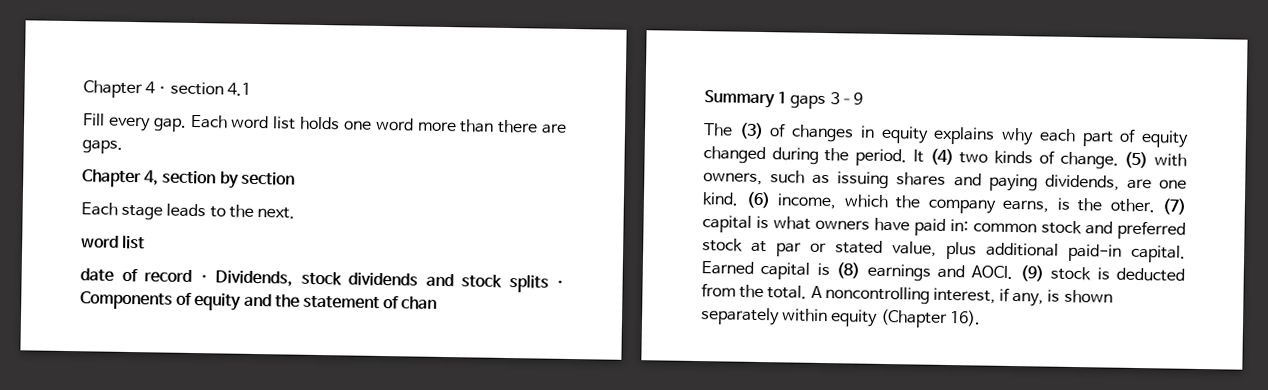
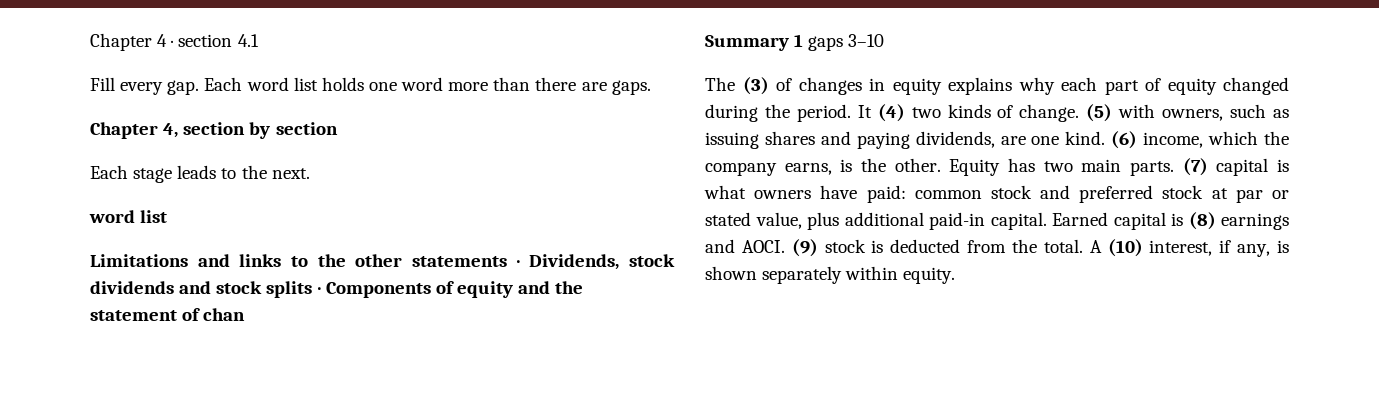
- date of record · Dividends, stock dividends and stock splits · Components of equity and the statement of chan
+ Limitations and links to the other statements · Dividends, stock dividends and stock splits · Components of equity and the statement of chan
- Summary 1 gaps 3–9
+ Summary 1 gaps 3–10
+ Equity has two main parts.
- (7) capital is what owners have paid in: common stock and preferred stock at par or stated value, plus additional paid-in capital.
+ (7) capital is what owners have paid: common stock and preferred stock at par or stated value, plus additional paid-in capital.
- A noncontrolling interest, if any, is shown separately within equity (Chapter 16).
+ A (10) interest, if any, is shown separately within equity.

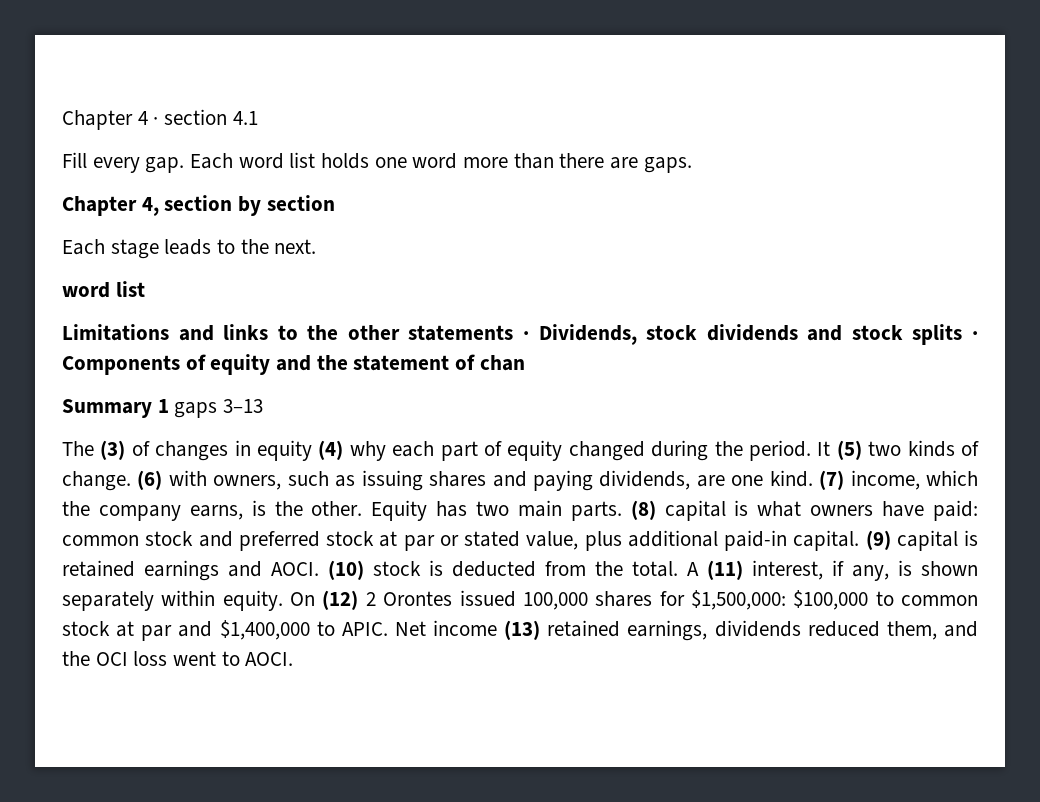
- Summary 1 gaps 3–10
+ Summary 1 gaps 3–13
- The (3) of changes in equity explains why each part of equity changed during the period.
+ The (3) of changes in equity (4) why each part of equity changed during the period.
- It (4) two kinds of change.
+ It (5) two kinds of change.
- (5) with owners, such as issuing shares and paying dividends, are one kind.
+ (6) with owners, such as issuing shares and paying dividends, are one kind.
- (6) income, which the company earns, is the other.
+ (7) income, which the company earns, is the other.
- (7) capital is what owners have paid: common stock and preferred stock at par or stated value, plus additional paid-in capital.
+ (8) capital is what owners have paid: common stock and preferred stock at par or stated value, plus additional paid-in capital.
- Earned capital is (8) earnings and AOCI.
+ (9) capital is retained earnings and AOCI.
- (9) stock is deducted from the total.
+ (10) stock is deducted from the total.
- A (10) interest, if any, is shown separately within equity.
+ A (11) interest, if any, is shown separately within equity.
+ On (12) 2 Orontes issued 100,000 shares for $1,500,000: $100,000 to common stock at par and $1,400,000 to APIC. Net income (13) retained earnings, dividends reduced them, and the OCI loss went to AOCI.

